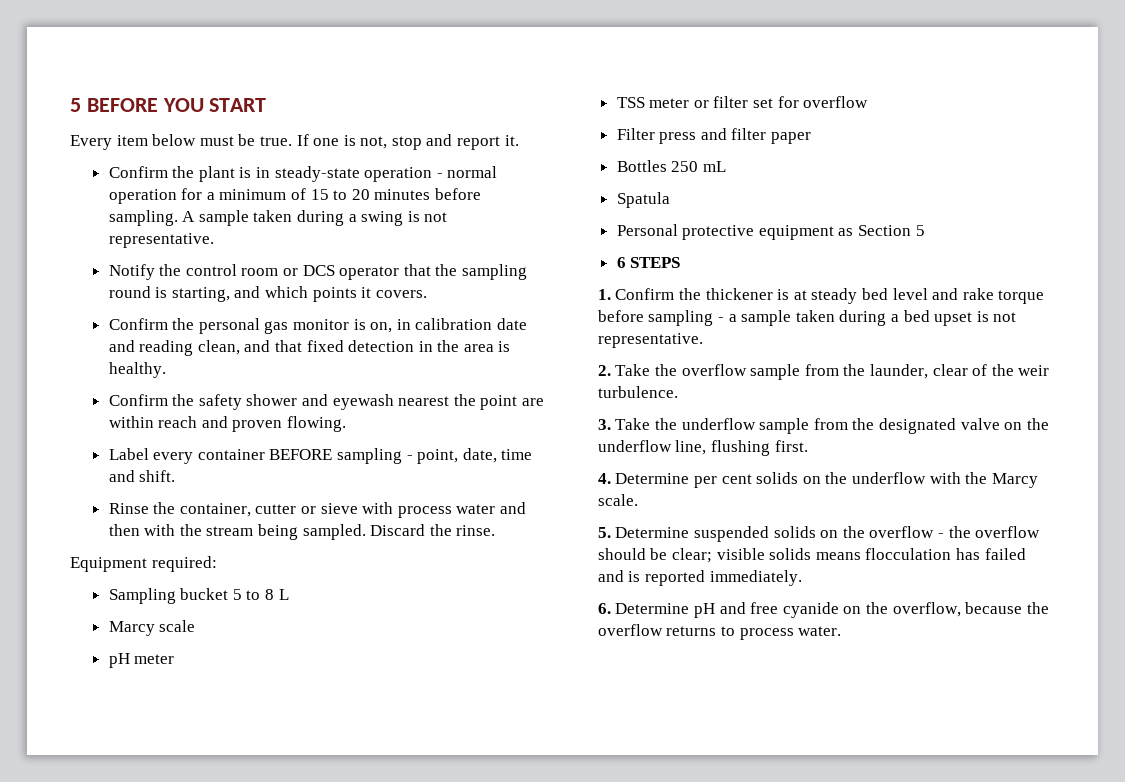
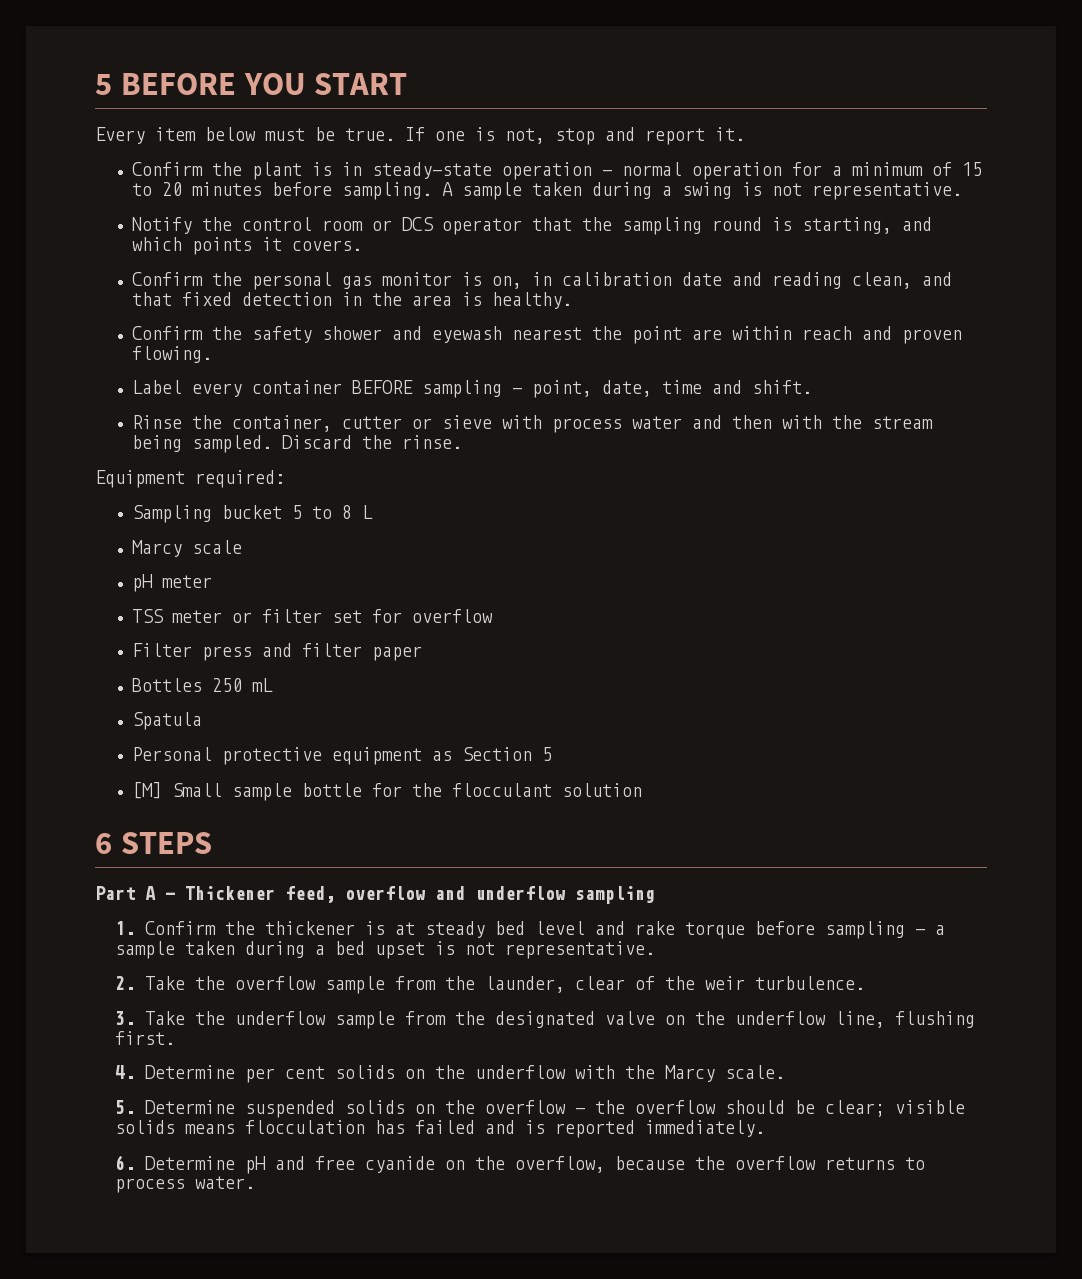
+ [M] Small sample bottle for the flocculant solution
  6 STEPS
+ Part A - Thickener feed, overflow and underflow sampling

